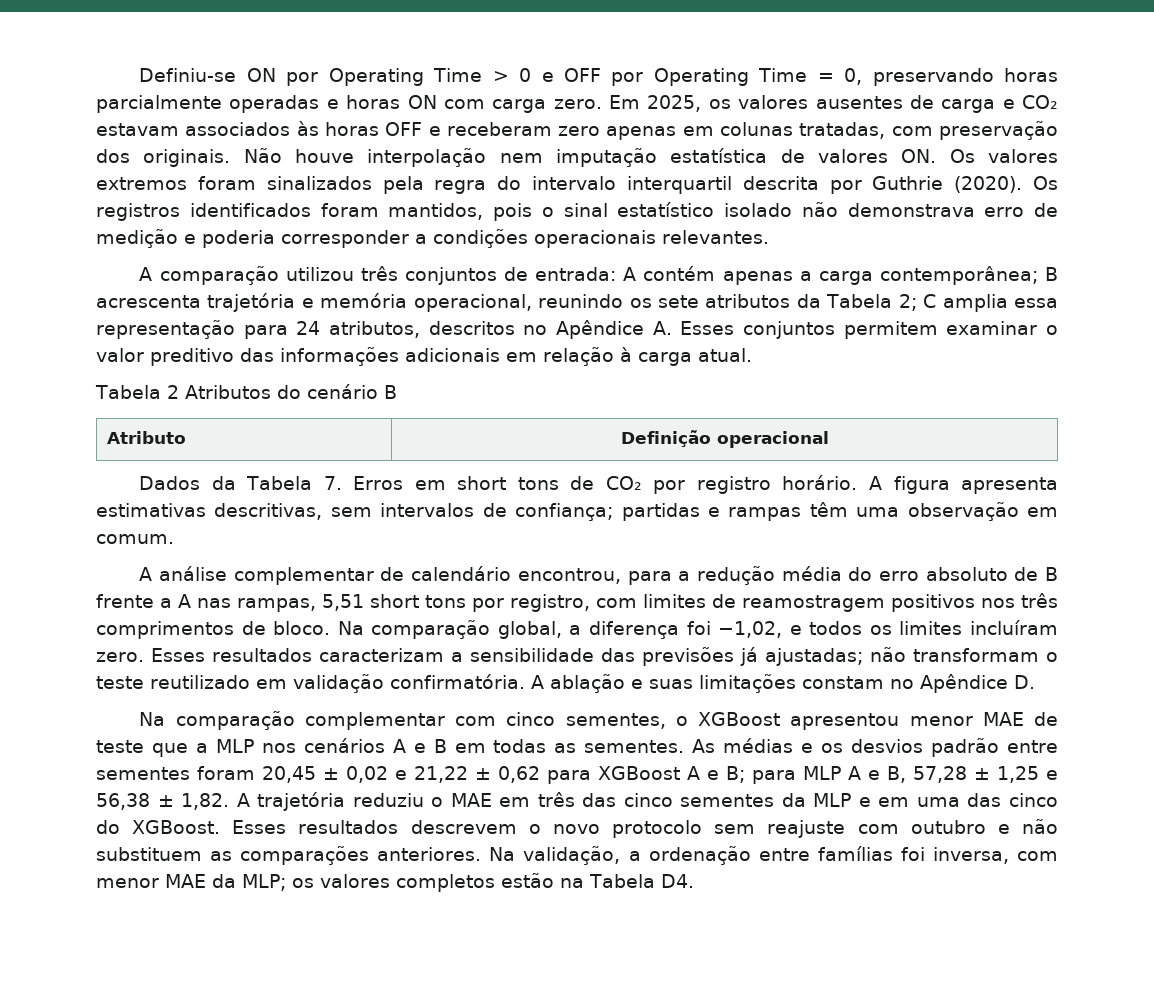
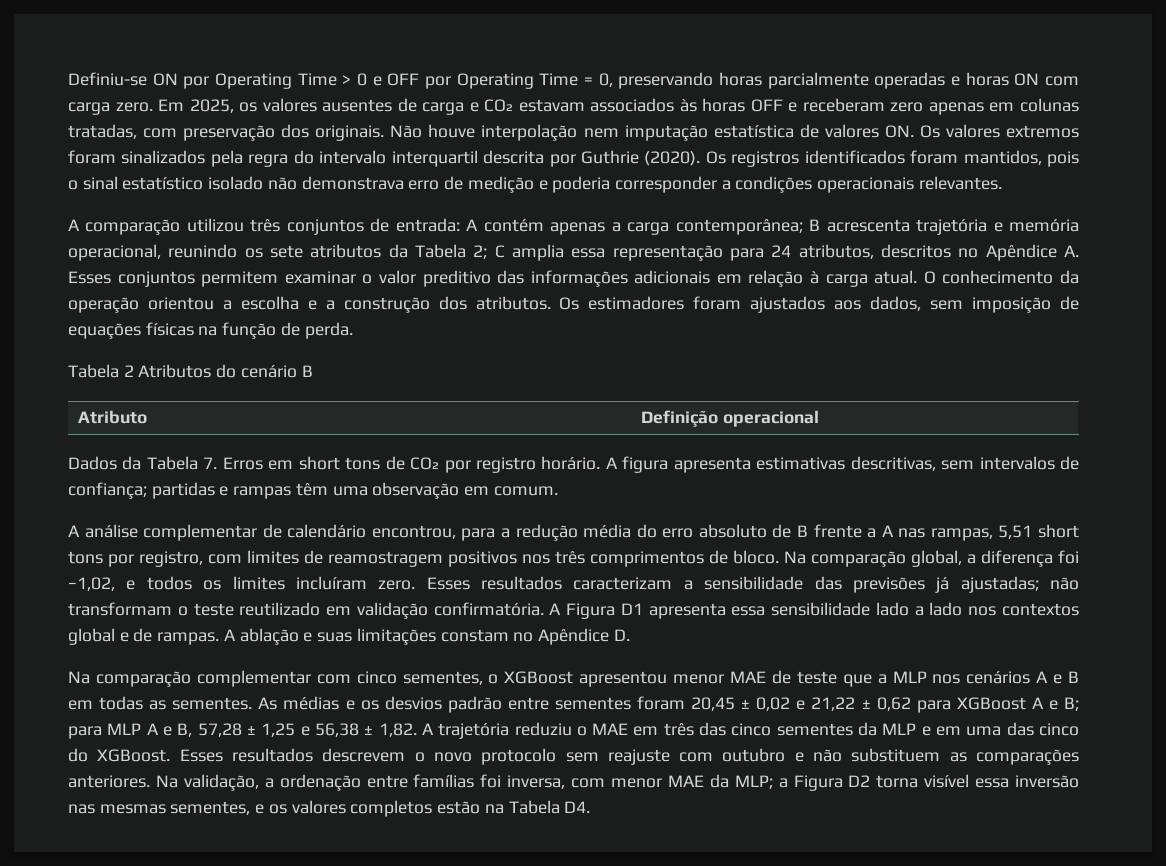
+ O conhecimento da operação orientou a escolha e a construção dos atributos. Os estimadores foram ajustados aos dados, sem imposição de equações físicas na função de perda.
- A ablação e suas limitações constam no Apêndice D.
+ A Figura D1 apresenta essa sensibilidade lado a lado nos contextos global e de rampas. A ablação e suas limitações constam no Apêndice D.
- Na validação, a ordenação entre famílias foi inversa, com menor MAE da MLP; os valores completos estão na Tabela D4.
+ Na validação, a ordenação entre famílias foi inversa, com menor MAE da MLP; a Figura D2 torna visível essa inversão nas mesmas sementes, e os valores completos estão na Tabela D4.

